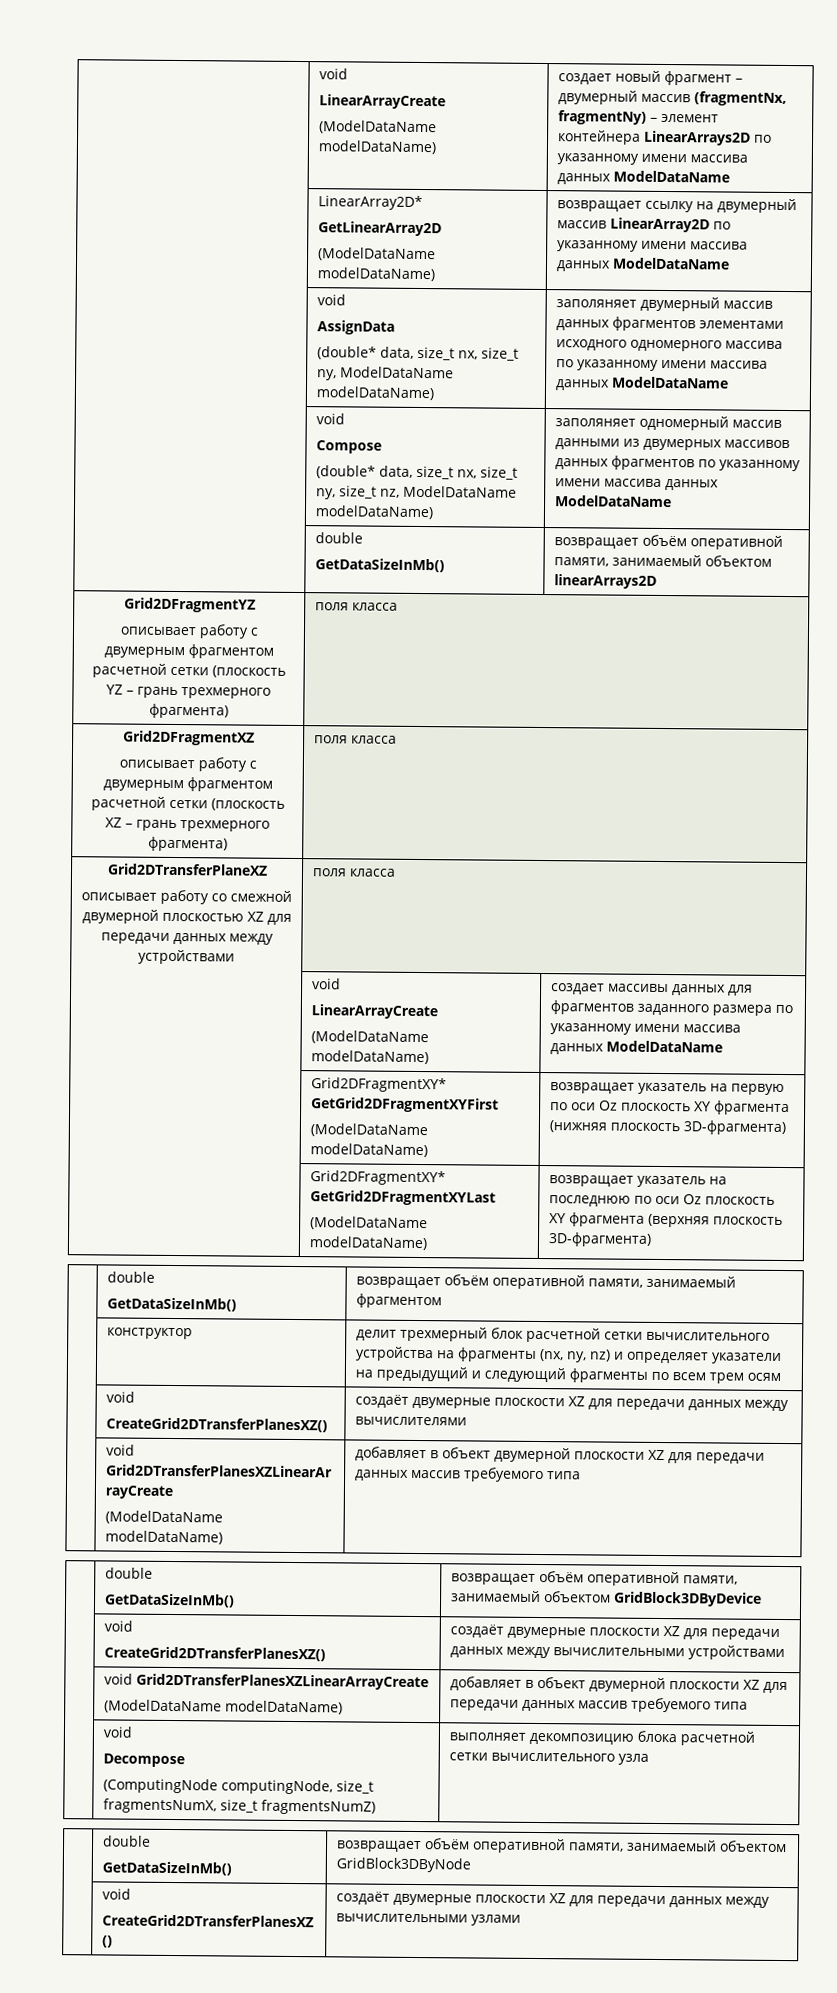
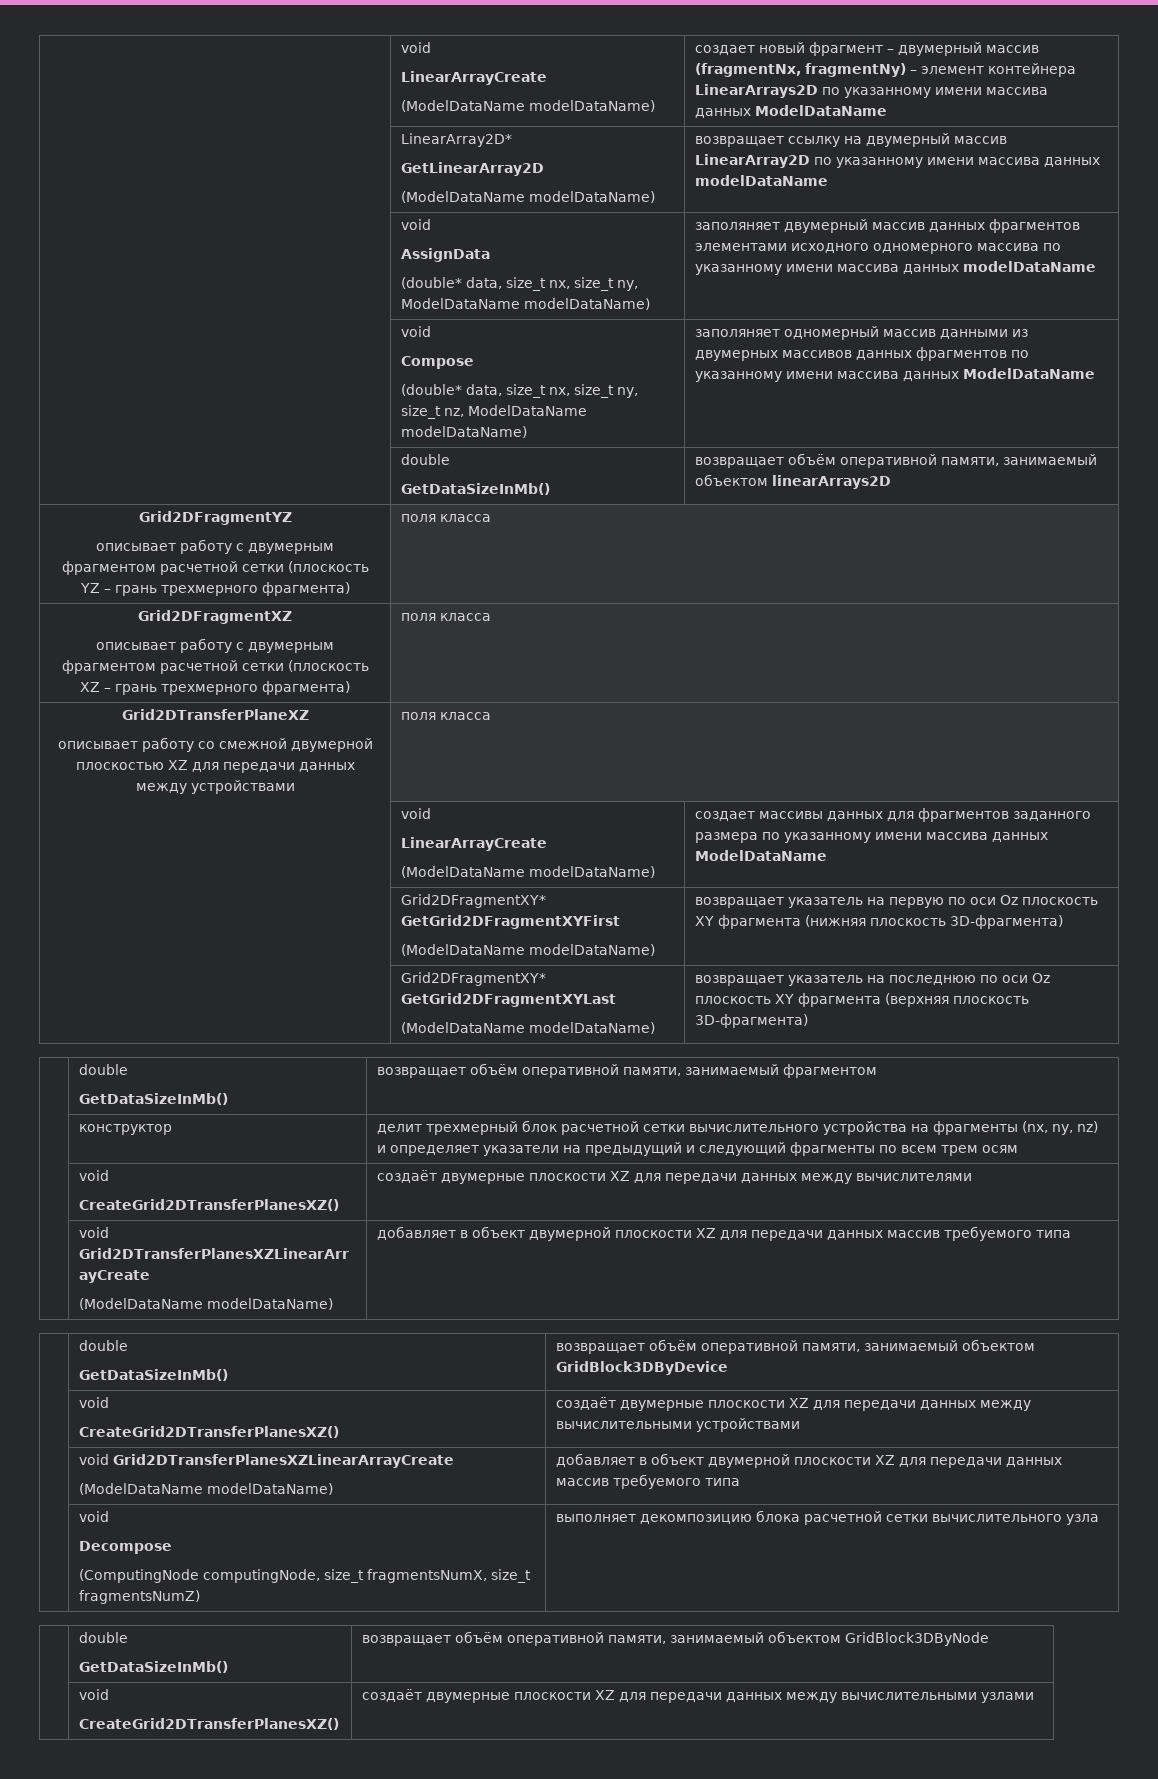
  | LinearArray2D*
  GetLinearArray2D
- (ModelDataName modelDataName) | возвращает ссылку на двумерный массив LinearArray2D по указанному имени массива данных ModelDataName
+ (ModelDataName modelDataName) | возвращает ссылку на двумерный массив LinearArray2D по указанному имени массива данных modelDataName
  | void
  AssignData
- (double* data, size_t nx, size_t ny, ModelDataName modelDataName) | заполяняет двумерный массив данных фрагментов элементами исходного одномерного массива по указанному имени массива данных ModelDataName
+ (double* data, size_t nx, size_t ny, ModelDataName modelDataName) | заполяняет двумерный массив данных фрагментов элементами исходного одномерного массива по указанному имени массива данных modelDataName

